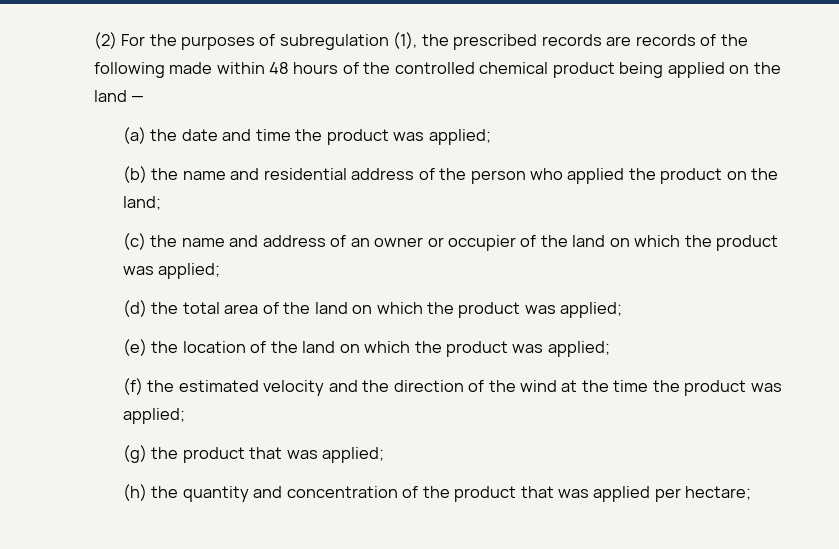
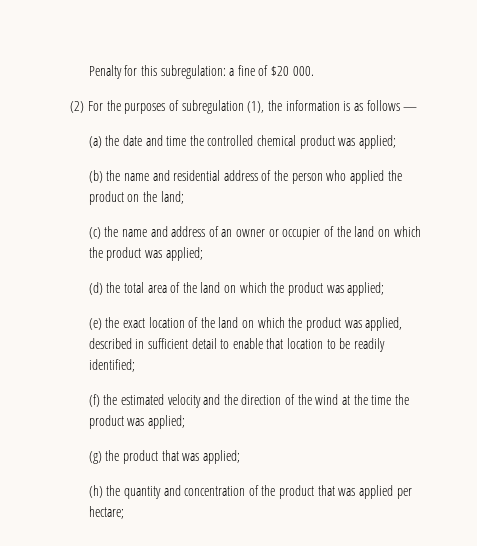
+ Penalty for this subregulation: a fine of $20 000.
- (2) For the purposes of subregulation (1), the prescribed records are records of the following made within 48 hours of the controlled chemical product being applied on the land —
+ (2) For the purposes of subregulation (1), the information is as follows —
- (a) the date and time the product was applied;
+ (a) the date and time the controlled chemical product was applied;
- (e) the location of the land on which the product was applied;
+ (e) the exact location of the land on which the product was applied, described in sufficient detail to enable that location to be readily identified;

